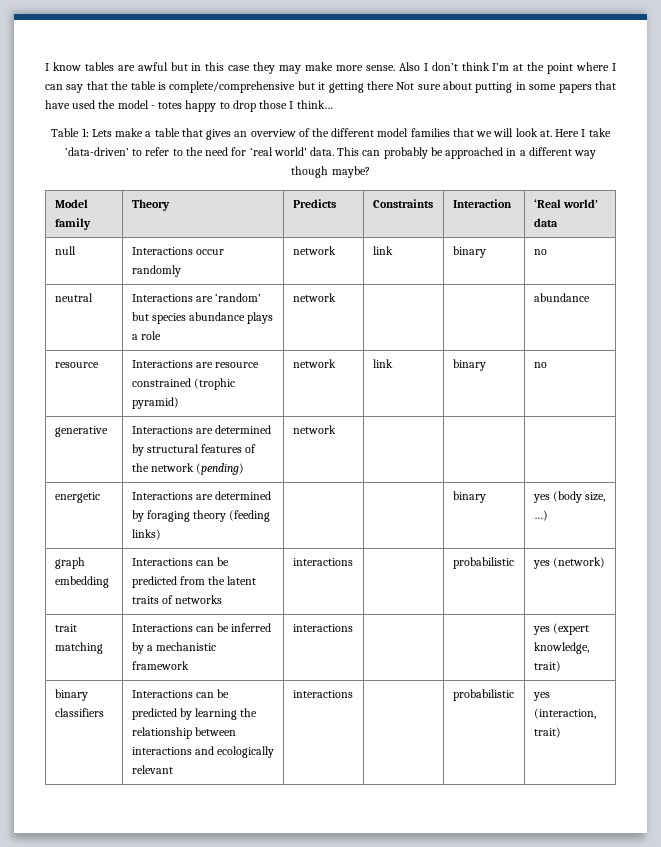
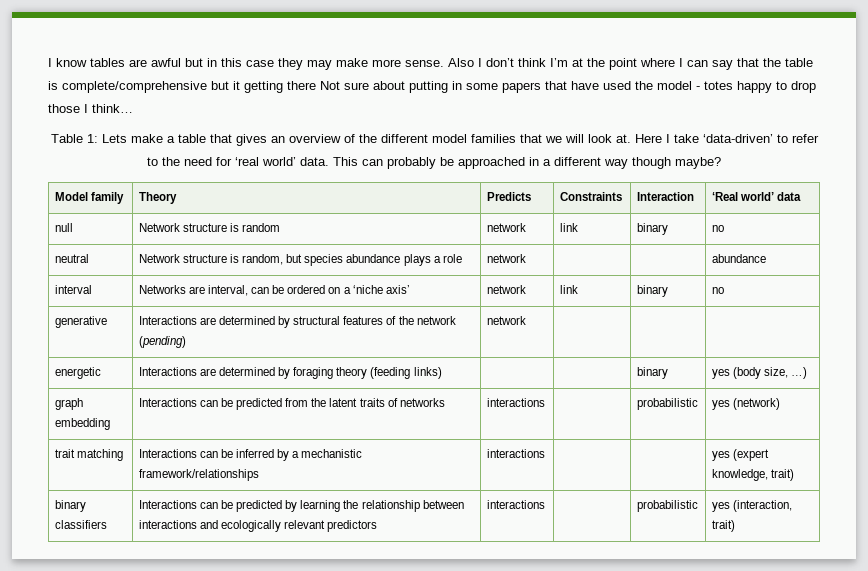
- null | Interactions occur randomly | network | link | binary | no
+ null | Network structure is random | network | link | binary | no
- neutral | Interactions are ‘random’ but species abundance plays a role | network | | | abundance
+ neutral | Network structure is random, but species abundance plays a role | network | | | abundance
- resource | Interactions are resource constrained (trophic pyramid) | network | link | binary | no
+ interval | Networks are interval, can be ordered on a ‘niche axis’ | network | link | binary | no
- trait matching | Interactions can be inferred by a mechanistic framework | interactions | | | yes (expert knowledge, trait)
+ trait matching | Interactions can be inferred by a mechanistic framework/relationships | interactions | | | yes (expert knowledge, trait)
- binary classifiers | Interactions can be predicted by learning the relationship between interactions and ecologically relevant | interactions | | probabilistic | yes (interaction, trait)
+ binary classifiers | Interactions can be predicted by learning the relationship between interactions and ecologically relevant predictors | interactions | | probabilistic | yes (interaction, trait)

